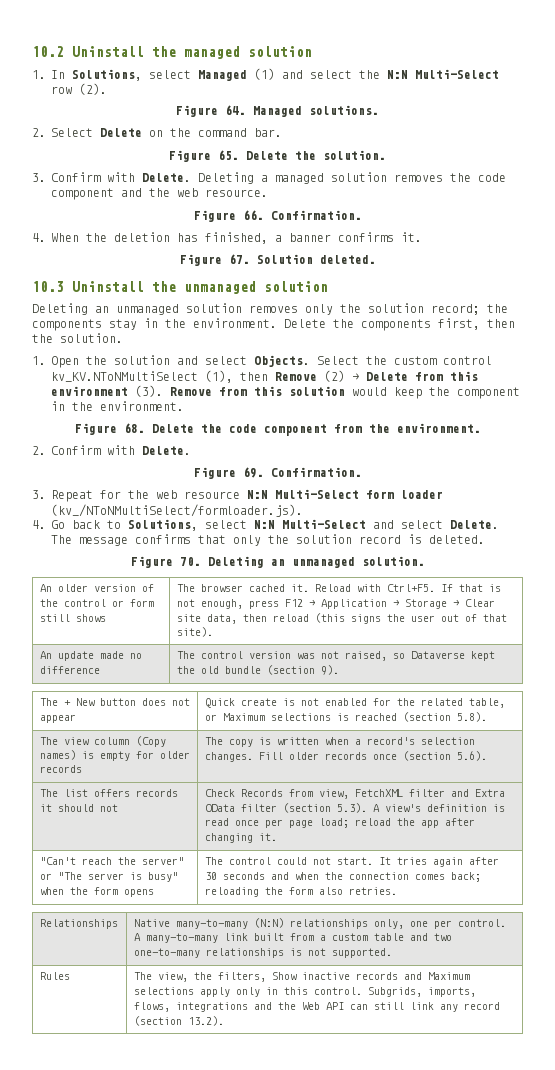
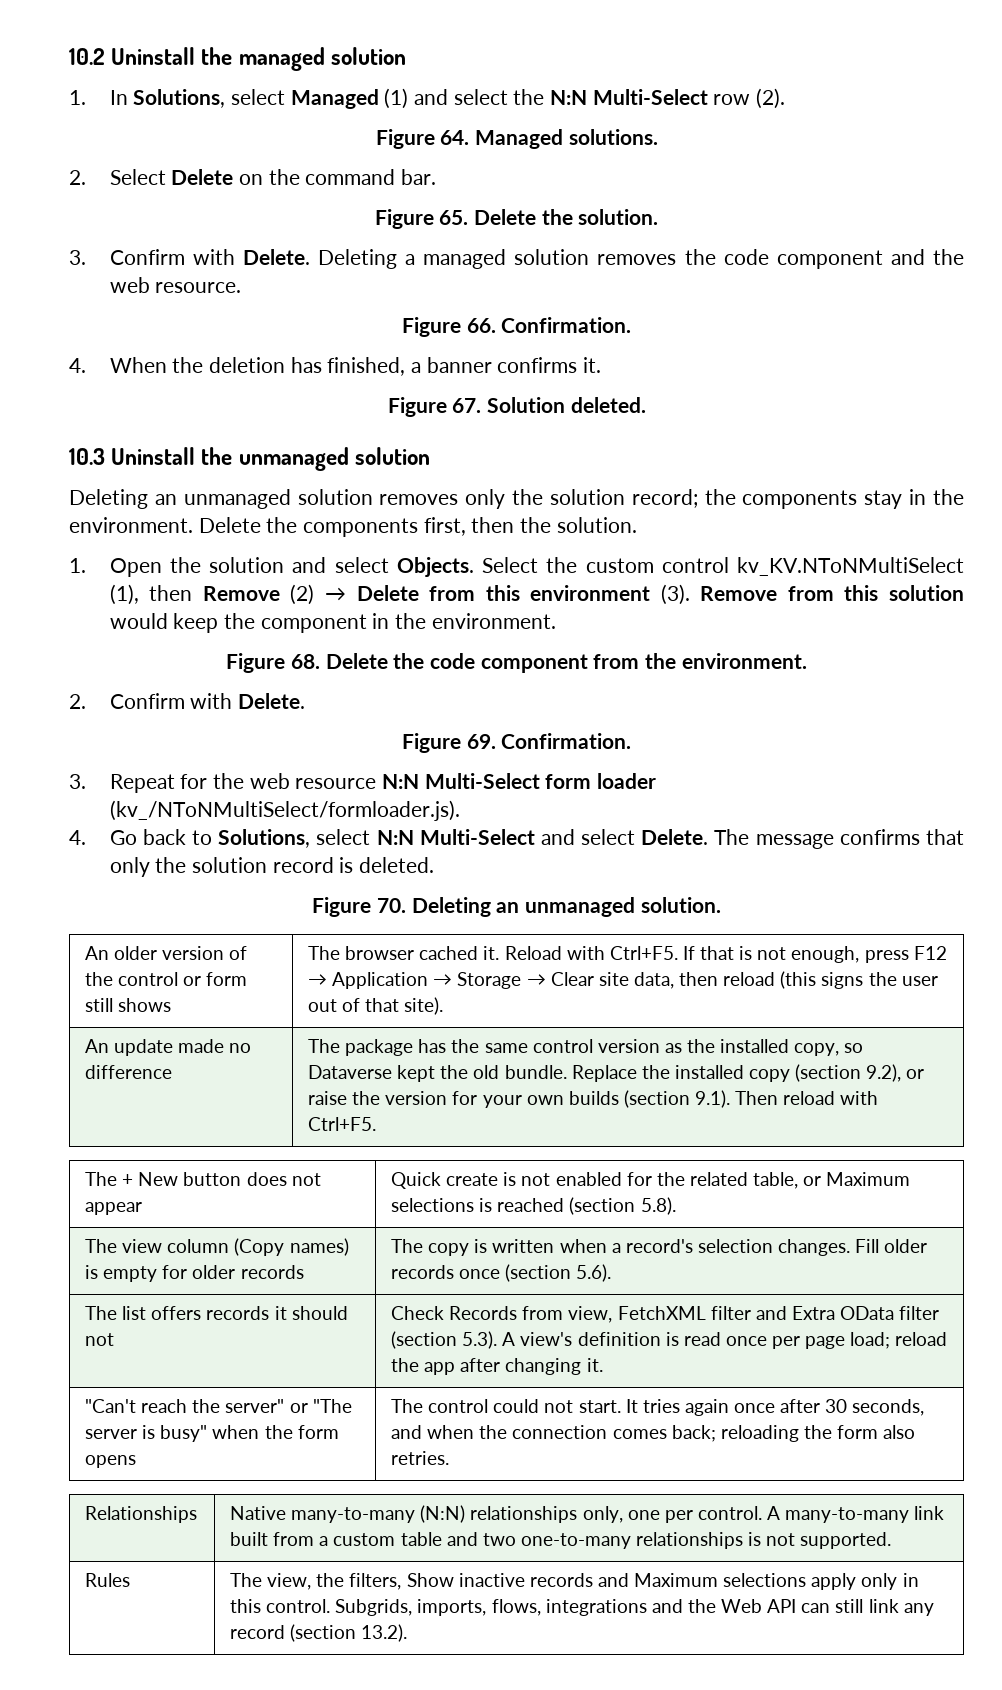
- The control version was not raised, so Dataverse kept the old bundle (section 9).
+ The package has the same control version as the installed copy, so Dataverse kept the old bundle. Replace the installed copy (section 9.2), or raise the version for your own builds (section 9.1). Then reload with Ctrl+F5.
- "Can't reach the server" or "The server is busy" when the form opens | The control could not start. It tries again after 30 seconds and when the connection comes back; reloading the form also retries.
+ "Can't reach the server" or "The server is busy" when the form opens | The control could not start. It tries again once after 30 seconds, and when the connection comes back; reloading the form also retries.

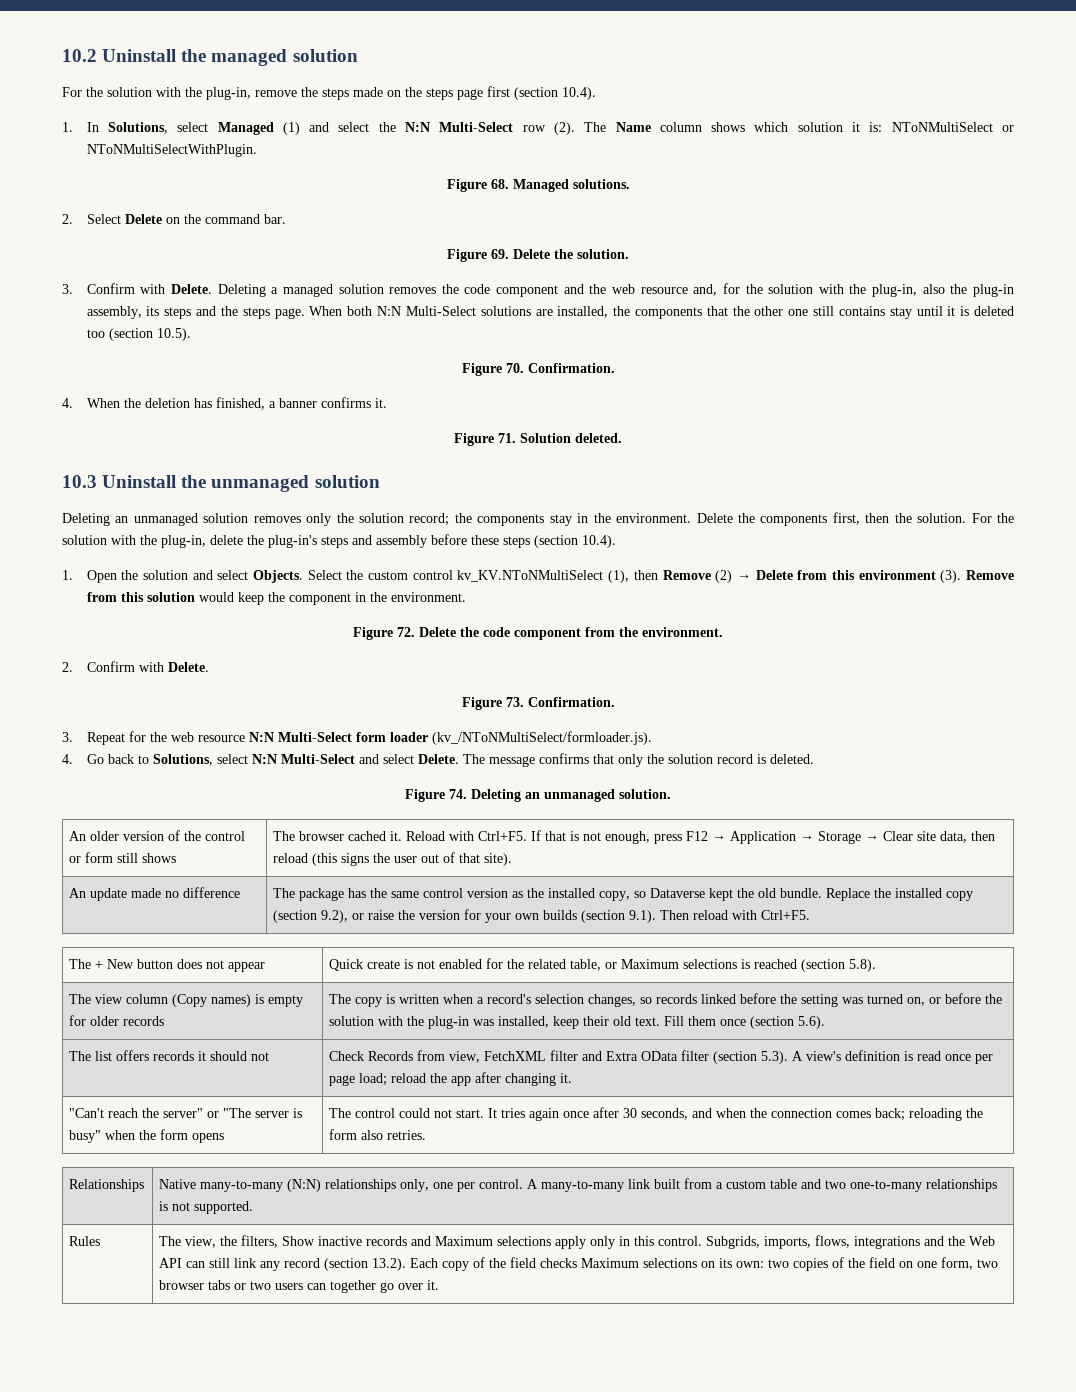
+ For the solution with the plug-in, remove the steps made on the steps page first (section 10.4).
- 1. In Solutions, select Managed (1) and select the N:N Multi-Select row (2).
- Figure 64. Managed solutions.
+ 1. In Solutions, select Managed (1) and select the N:N Multi-Select row (2). The Name column shows which solution it is: NToNMultiSelect or NToNMultiSelectWithPlugin.
+ Figure 68. Managed solutions.
- Figure 65. Delete the solution.
+ Figure 69. Delete the solution.
- Deleting a managed solution removes the code component and the web resource.
- Figure 66. Confirmation.
+ Deleting a managed solution removes the code component and the web resource and, for the solution with the plug-in, also the plug-in assembly, its steps and the steps page. When both N:N Multi-Select solutions are installed, the components that the other one still contains stay until it is deleted too (section 10.5).
+ Figure 70. Confirmation.
- Figure 67. Solution deleted.
+ Figure 71. Solution deleted.
+ For the solution with the plug-in, delete the plug-in's steps and assembly before these steps (section 10.4).
- Figure 68. Delete the code component from the environment.
+ Figure 72. Delete the code component from the environment.
- Figure 69. Confirmation.
+ Figure 73. Confirmation.
- Figure 70. Deleting an unmanaged solution.
+ Figure 74. Deleting an unmanaged solution.
- The copy is written when a record's selection changes. Fill older records once (section 5.6).
+ The copy is written when a record's selection changes, so records linked before the setting was turned on, or before the solution with the plug-in was installed, keep their old text. Fill them once (section 5.6).
- Subgrids, imports, flows, integrations and the Web API can still link any record (section 13.2).
+ Subgrids, imports, flows, integrations and the Web API can still link any record (section 13.2). Each copy of the field checks Maximum selections on its own: two copies of the field on one form, two browser tabs or two users can together go over it.

